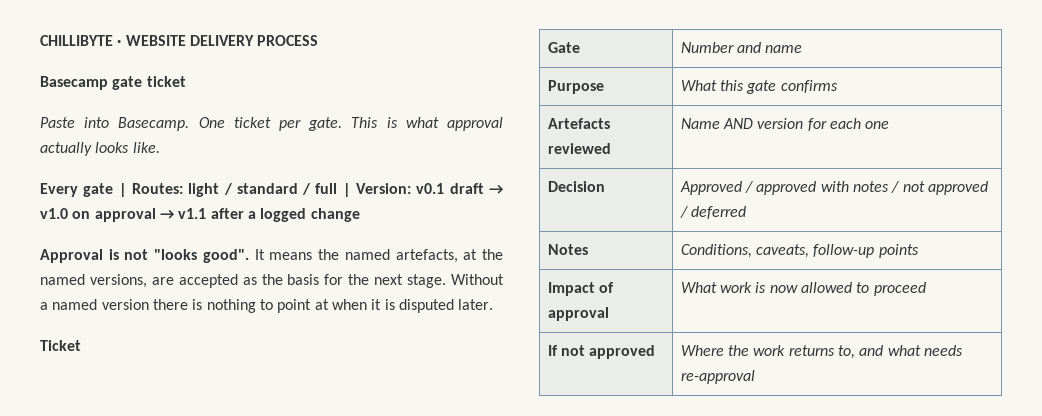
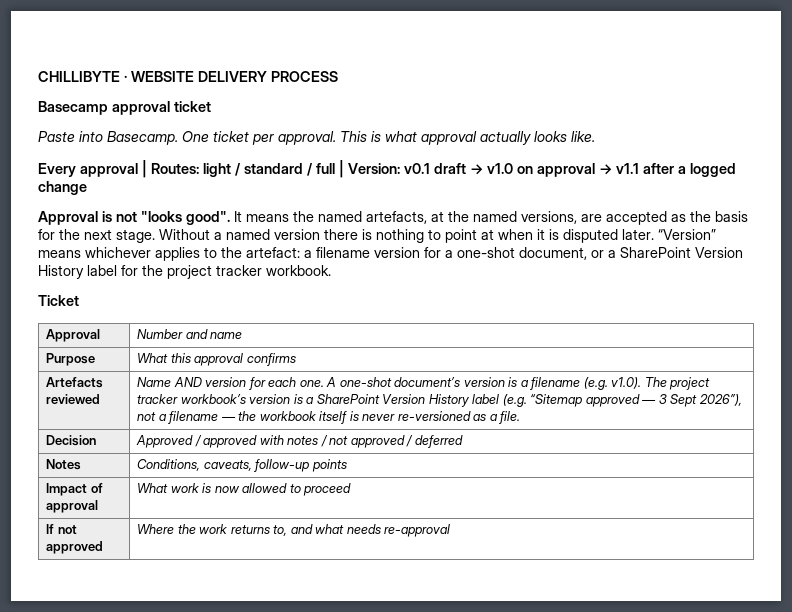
- Basecamp gate ticket
+ Basecamp approval ticket
- One ticket per gate.
+ One ticket per approval.
- Every gate | Routes: light / standard / full | Version: v0.1 draft → v1.0 on approval → v1.1 after a logged change
+ Every approval | Routes: light / standard / full | Version: v0.1 draft → v1.0 on approval → v1.1 after a logged change
+ “Version” means whichever applies to the artefact: a filename version for a one-shot document, or a SharePoint Version History label for the project tracker workbook.
- Gate | Number and name
+ Approval | Number and name
- Purpose | What this gate confirms
+ Purpose | What this approval confirms
- Name AND version for each one
+ Name AND version for each one. A one-shot document’s version is a filename (e.g. v1.0). The project tracker workbook’s version is a SharePoint Version History label (e.g. “Sitemap approved — 3 Sept 2026”), not a filename — the workbook itself is never re-versioned as a file.

